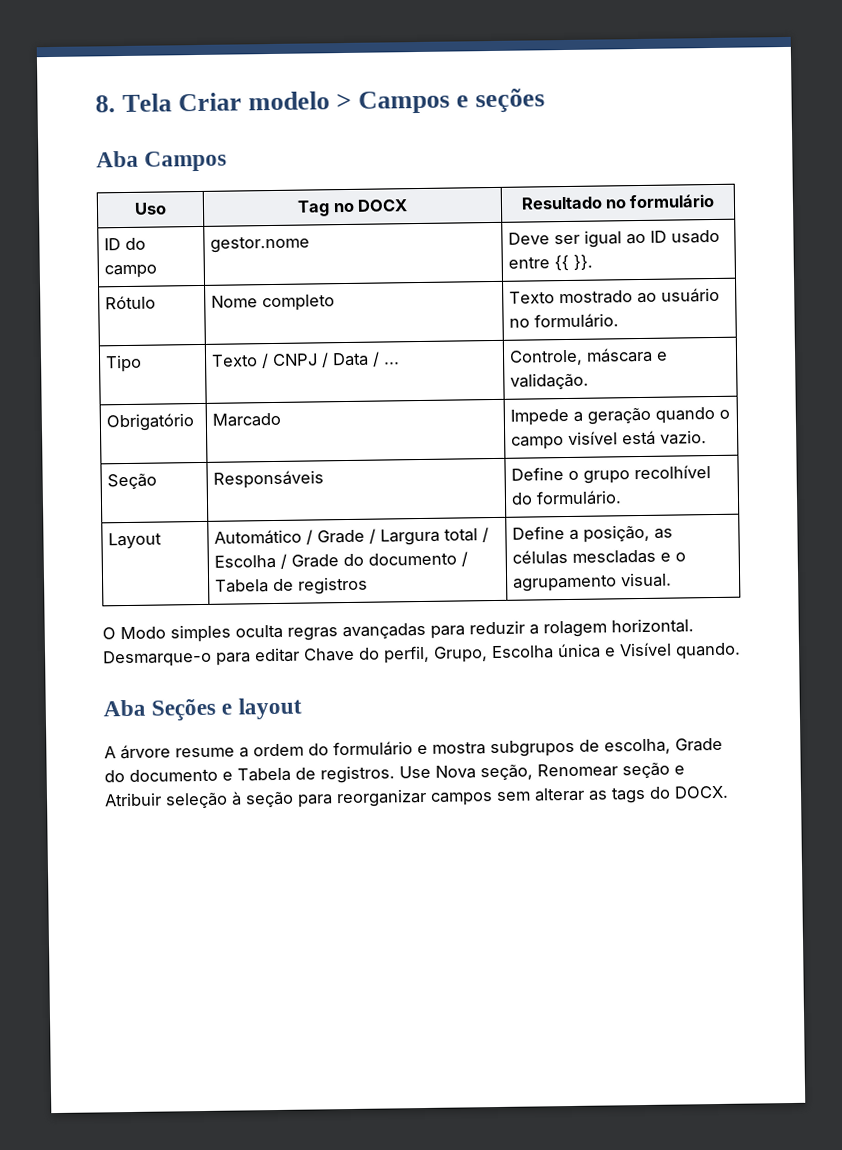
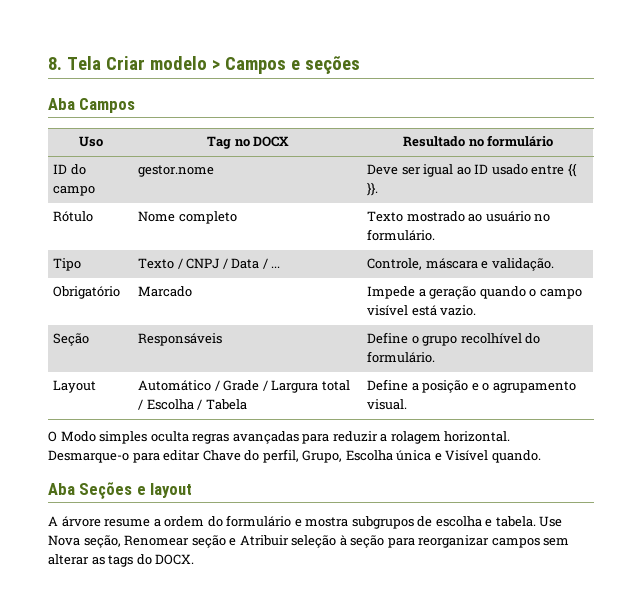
- Layout | Automático / Grade / Largura total / Escolha / Grade do documento / Tabela de registros | Define a posição, as células mescladas e o agrupamento visual.
+ Layout | Automático / Grade / Largura total / Escolha / Tabela | Define a posição e o agrupamento visual.
- A árvore resume a ordem do formulário e mostra subgrupos de escolha, Grade do documento e Tabela de registros.
+ A árvore resume a ordem do formulário e mostra subgrupos de escolha e tabela.

